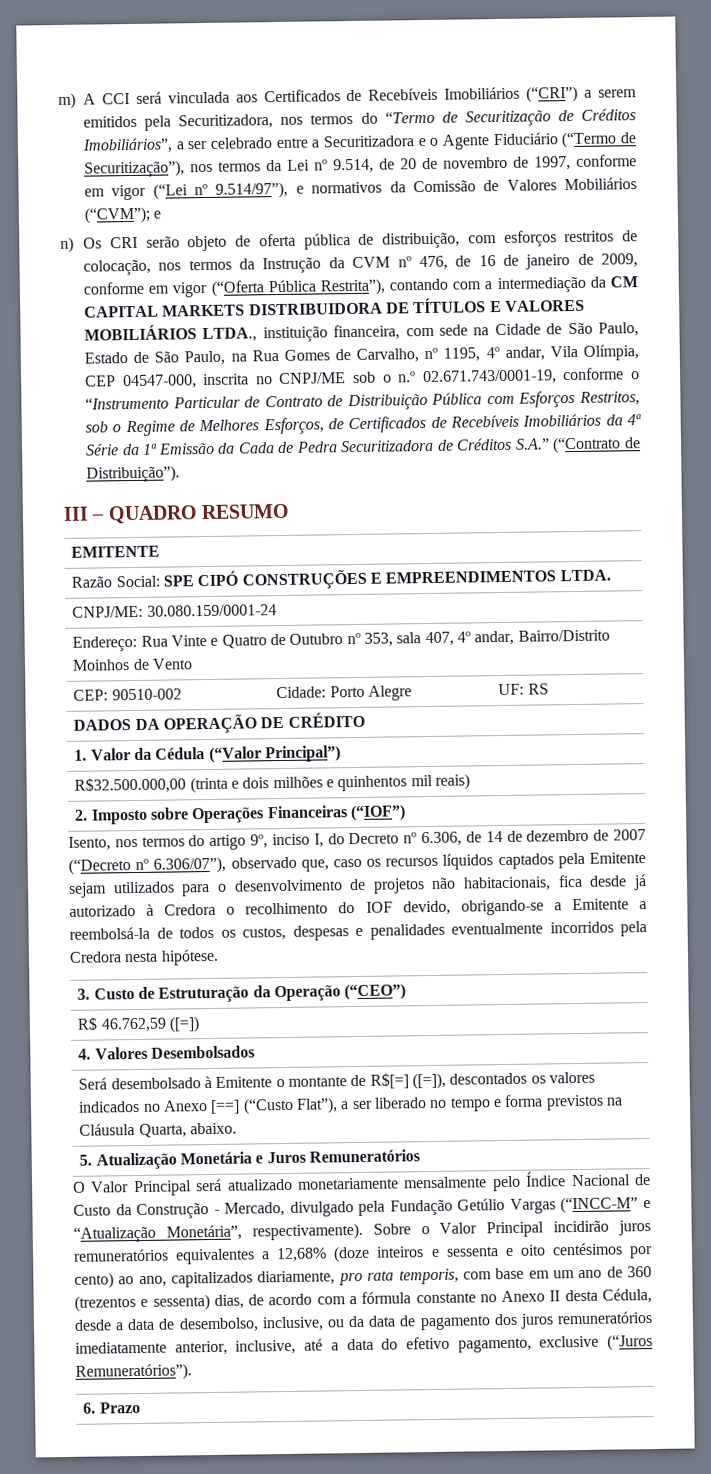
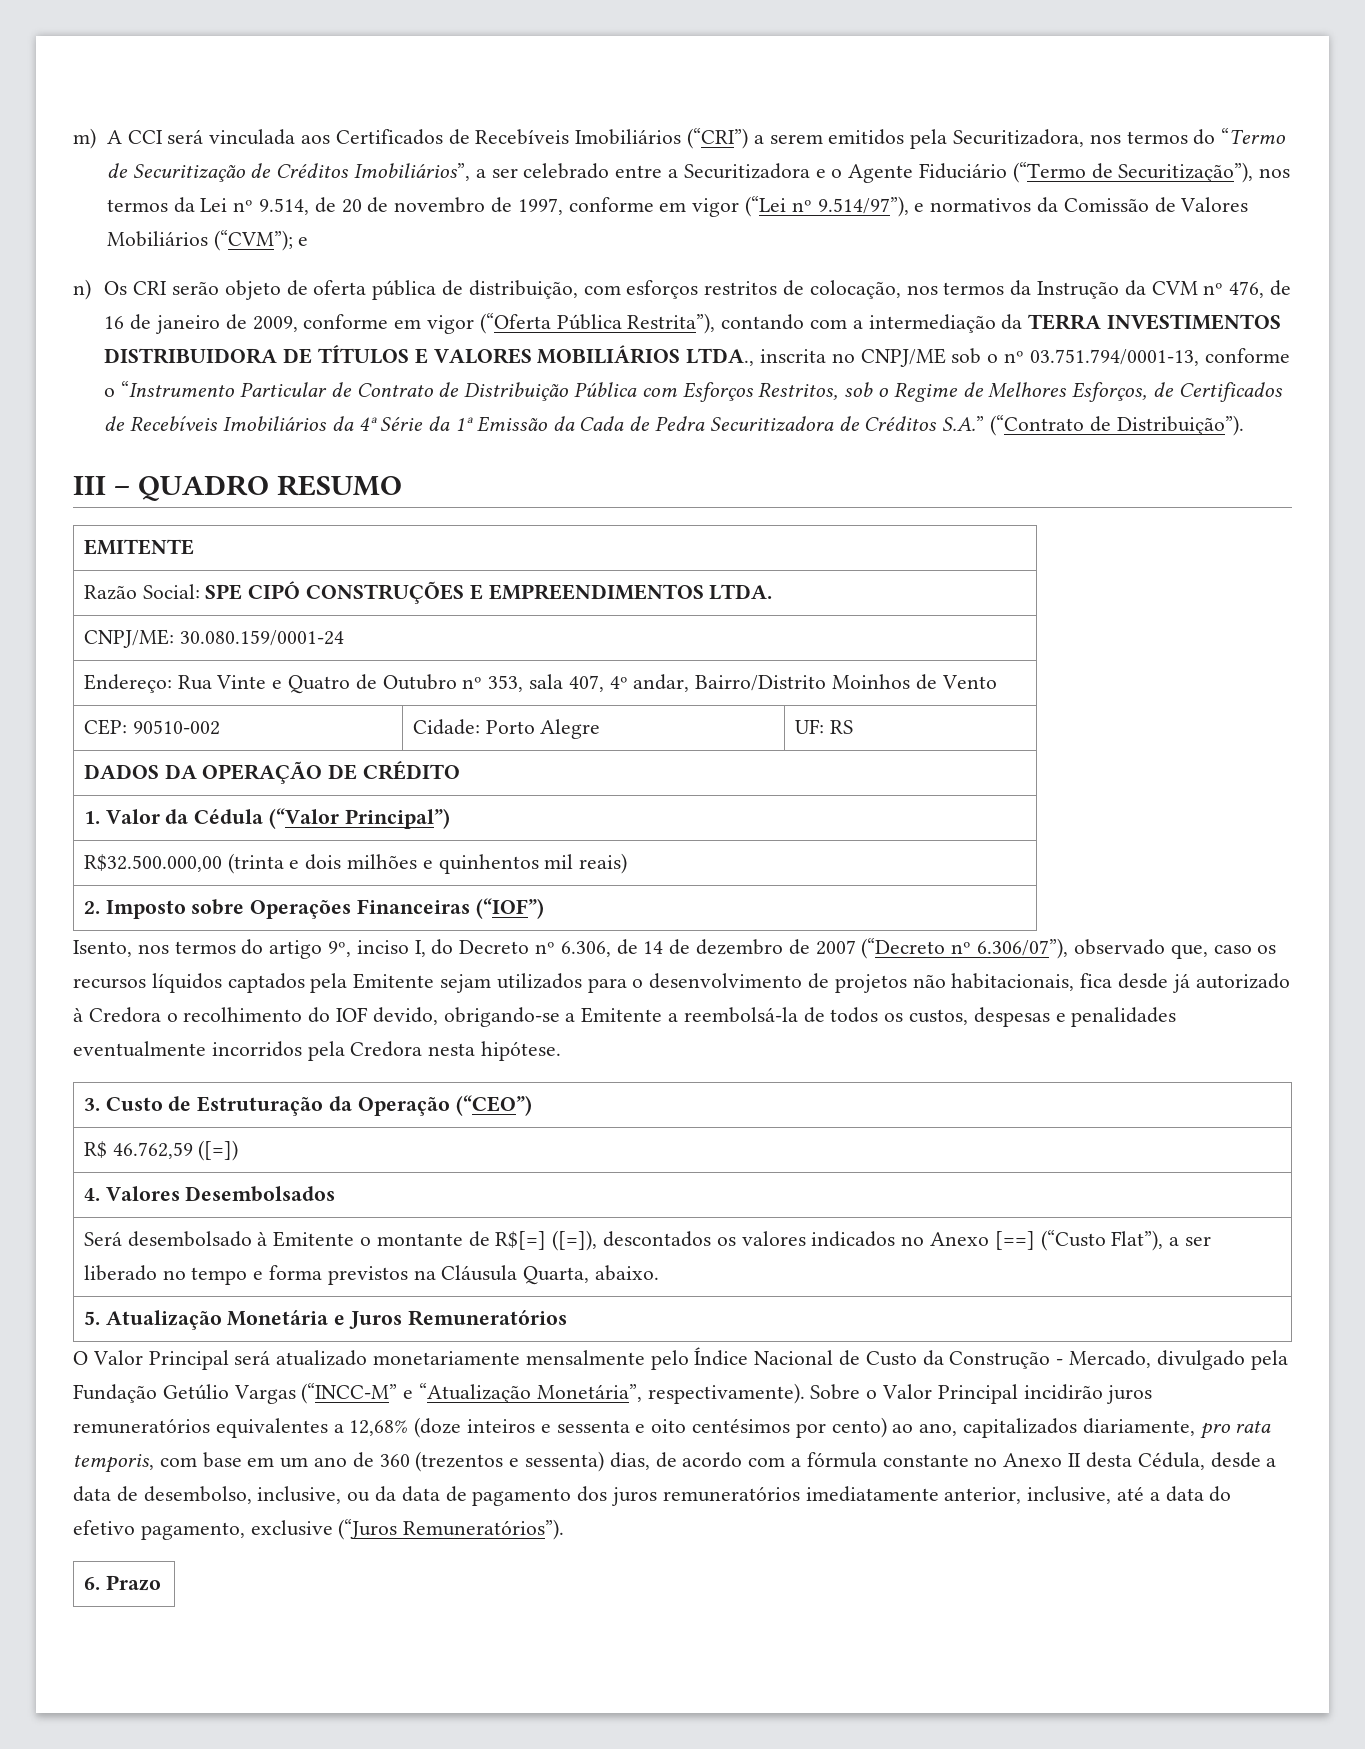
- n) Os CRI serão objeto de oferta pública de distribuição, com esforços restritos de colocação, nos termos da Instrução da CVM nº 476, de 16 de janeiro de 2009, conforme em vigor (“Oferta Pública Restrita”), contando com a intermediação da CM CAPITAL MARKETS DISTRIBUIDORA DE TÍTULOS E VALORES MOBILIÁRIOS LTDA., instituição financeira, com sede na Cidade de São Paulo, Estado de São Paulo, na Rua Gomes de Carvalho, nº 1195, 4º andar, Vila Olímpia, CEP 04547-000, inscrita no CNPJ/ME sob o n.º 02.671.743/0001-19, conforme o “Instrumento Particular de Contrato de Distribuição Pública com Esforços Restritos, sob o Regime de Melhores Esforços, de Certificados de Recebíveis Imobiliários da 4ª Série da 1ª Emissão da Cada de Pedra Securitizadora de Créditos S.A.” (“Contrato de Distribuição”).
+ n) Os CRI serão objeto de oferta pública de distribuição, com esforços restritos de colocação, nos termos da Instrução da CVM nº 476, de 16 de janeiro de 2009, conforme em vigor (“Oferta Pública Restrita”), contando com a intermediação da TERRA INVESTIMENTOS DISTRIBUIDORA DE TÍTULOS E VALORES MOBILIÁRIOS LTDA., inscrita no CNPJ/ME sob o nº 03.751.794/0001-13, conforme o “Instrumento Particular de Contrato de Distribuição Pública com Esforços Restritos, sob o Regime de Melhores Esforços, de Certificados de Recebíveis Imobiliários da 4ª Série da 1ª Emissão da Cada de Pedra Securitizadora de Créditos S.A.” (“Contrato de Distribuição”).

